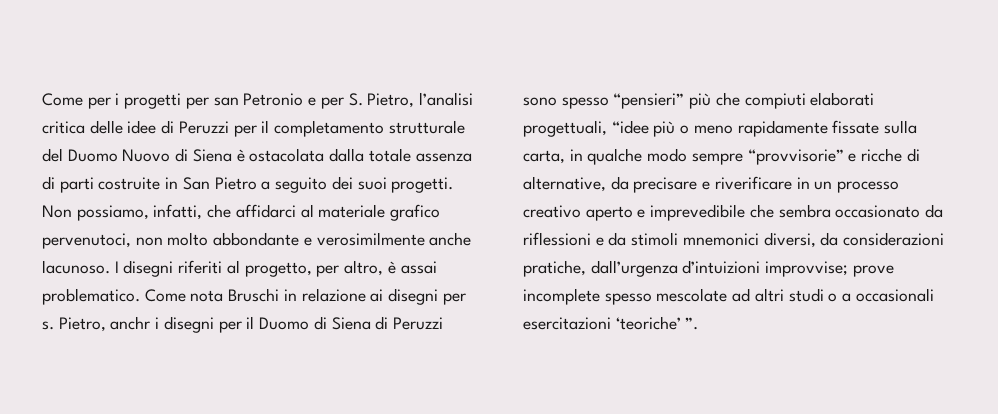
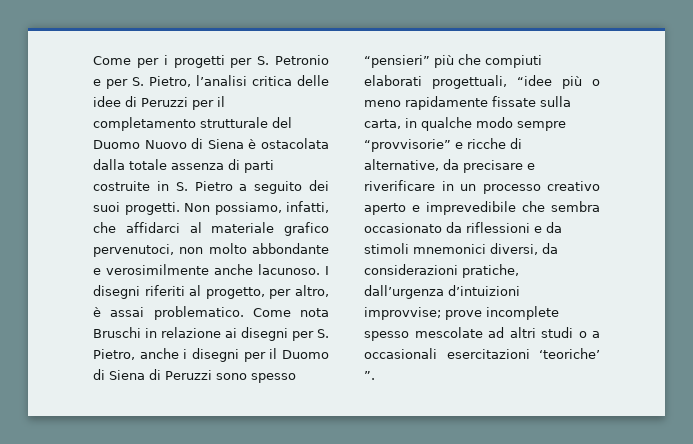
- Come per i progetti per san Petronio e per S. Pietro, l’analisi critica delle idee di Peruzzi per il completamento strutturale del Duomo Nuovo di Siena è ostacolata dalla totale assenza di parti costruite in San Pietro a seguito dei suoi progetti.
+ Come per i progetti per S. Petronio e per S. Pietro, l’analisi critica delle idee di Peruzzi per il completamento strutturale del Duomo Nuovo di Siena è ostacolata dalla totale assenza di parti costruite in S. Pietro a seguito dei suoi progetti.
- Come nota Bruschi in relazione ai disegni per s. Pietro, anchr i disegni per il Duomo di Siena di Peruzzi sono spesso “pensieri” più che compiuti elaborati progettuali, “idee più o meno rapidamente fissate sulla carta, in qualche modo sempre “provvisorie” e ricche di alternative, da precisare e riverificare in un processo creativo aperto e imprevedibile che sembra occasionato da riflessioni e da stimoli mnemonici diversi, da considerazioni pratiche, dall’urgenza d’intuizioni improvvise;
+ Come nota Bruschi in relazione ai disegni per S. Pietro, anche i disegni per il Duomo di Siena di Peruzzi sono spesso “pensieri” più che compiuti elaborati progettuali, “idee più o meno rapidamente fissate sulla carta, in qualche modo sempre “provvisorie” e ricche di alternative, da precisare e riverificare in un processo creativo aperto e imprevedibile che sembra occasionato da riflessioni e da stimoli mnemonici diversi, da considerazioni pratiche, dall’urgenza d’intuizioni improvvise;

